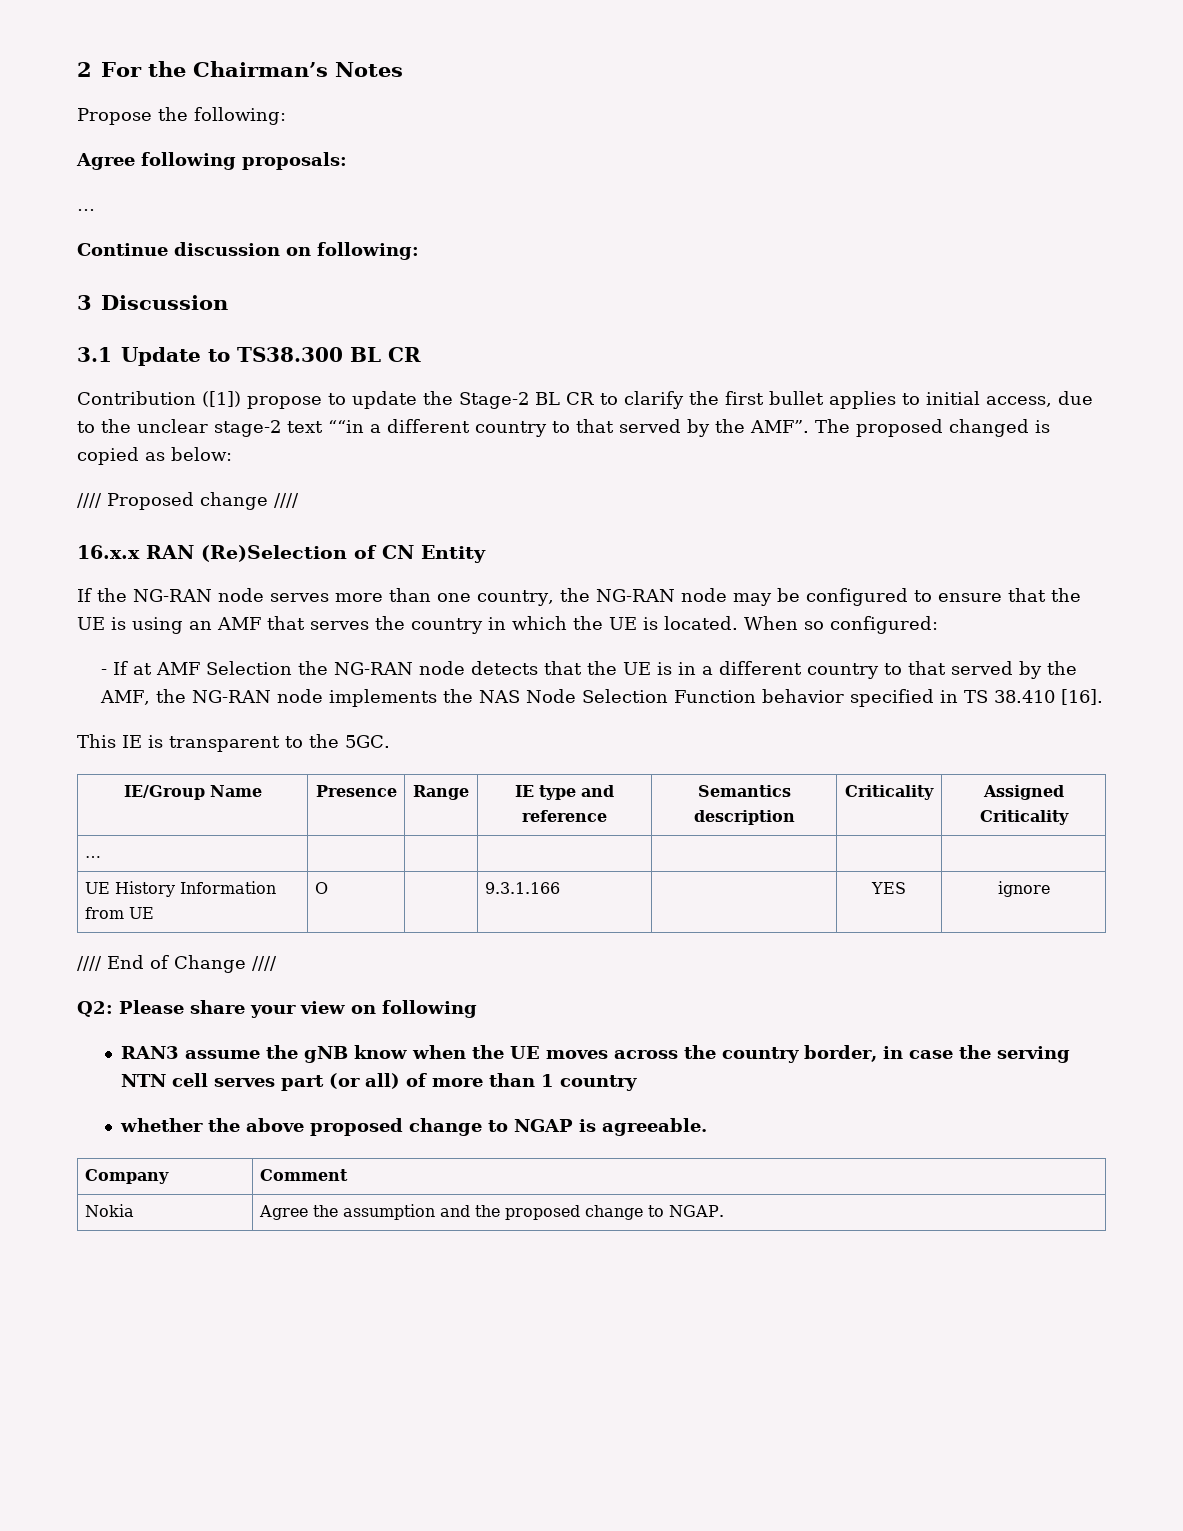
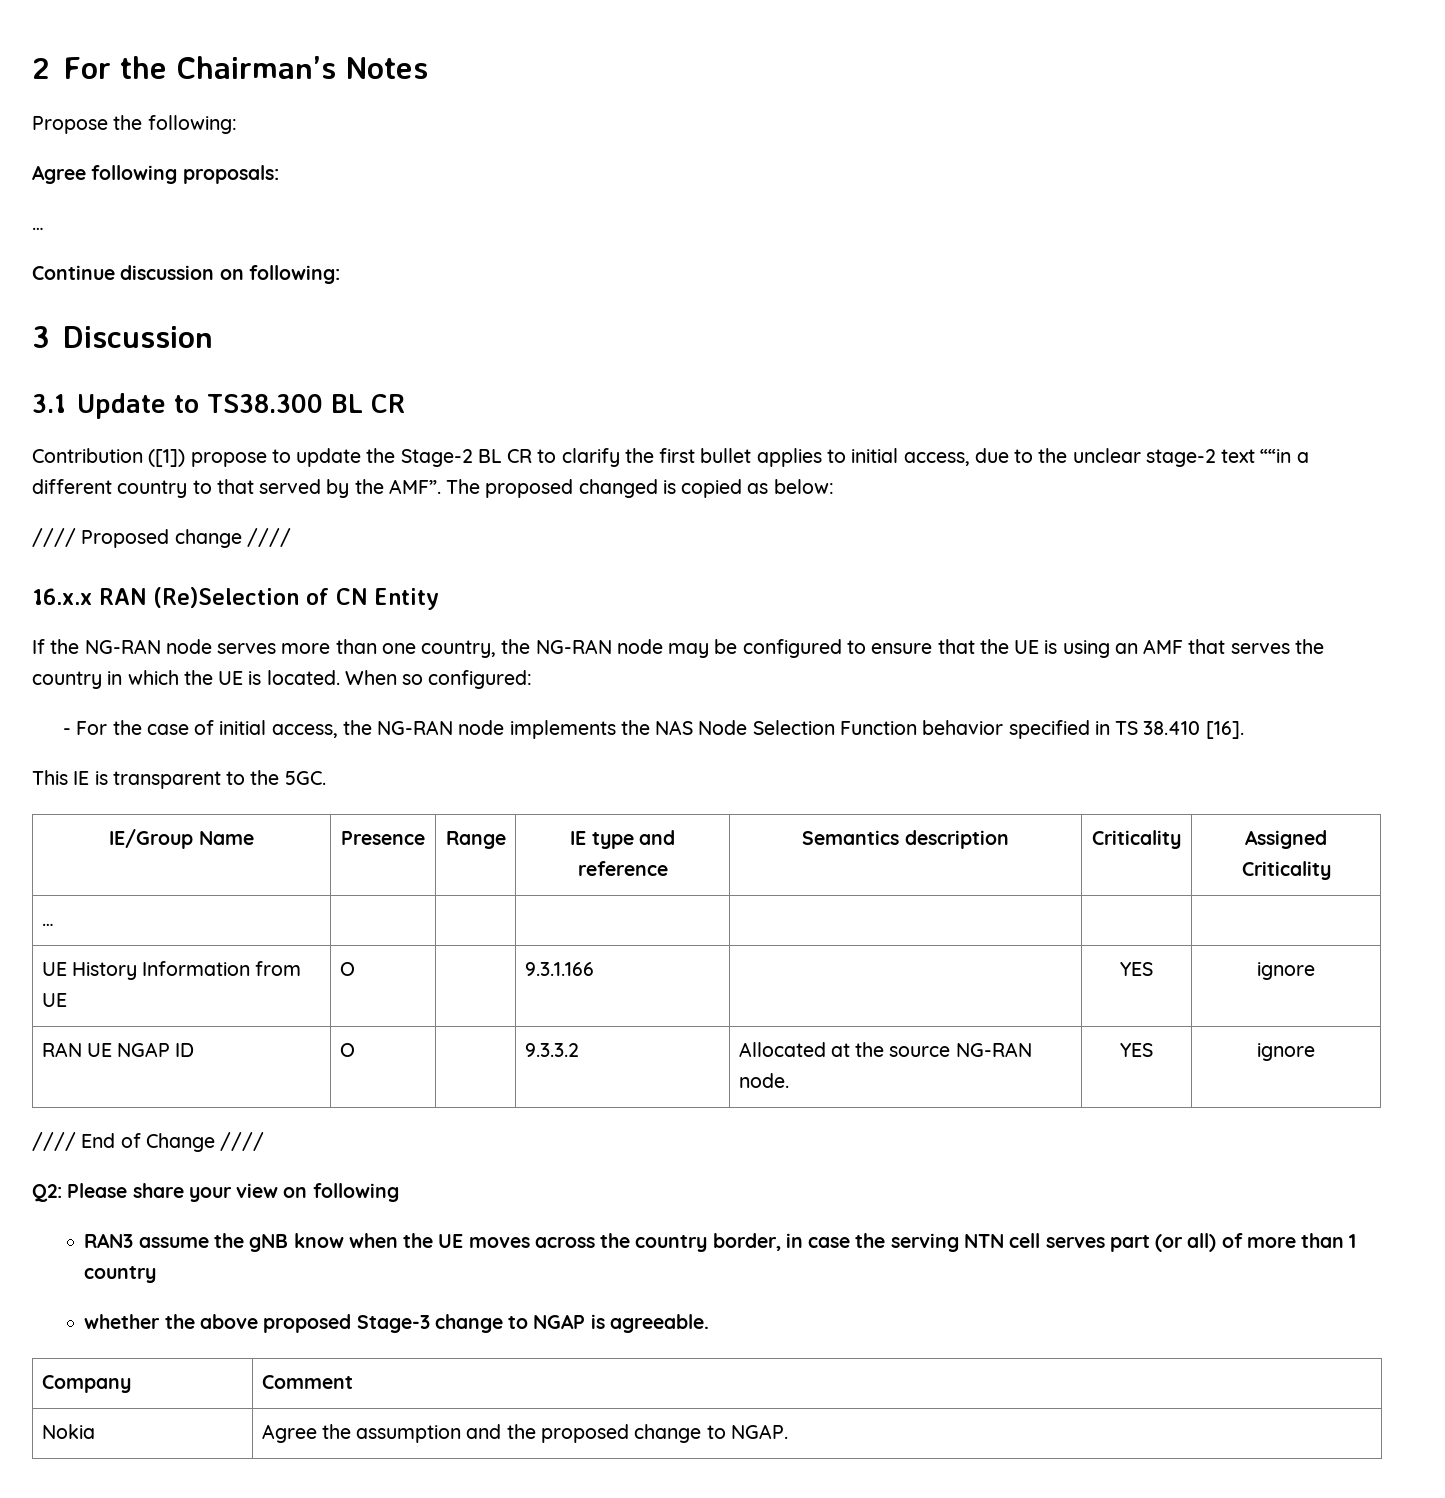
- - If at AMF Selection the NG-RAN node detects that the UE is in a different country to that served by the AMF, the NG-RAN node implements the NAS Node Selection Function behavior specified in TS 38.410 [16].
+ - For the case of initial access, the NG-RAN node implements the NAS Node Selection Function behavior specified in TS 38.410 [16].
+ RAN UE NGAP ID | O | | 9.3.3.2 | Allocated at the source NG-RAN node. | YES | ignore
- whether the above proposed change to NGAP is agreeable.
+ whether the above proposed Stage-3 change to NGAP is agreeable.

